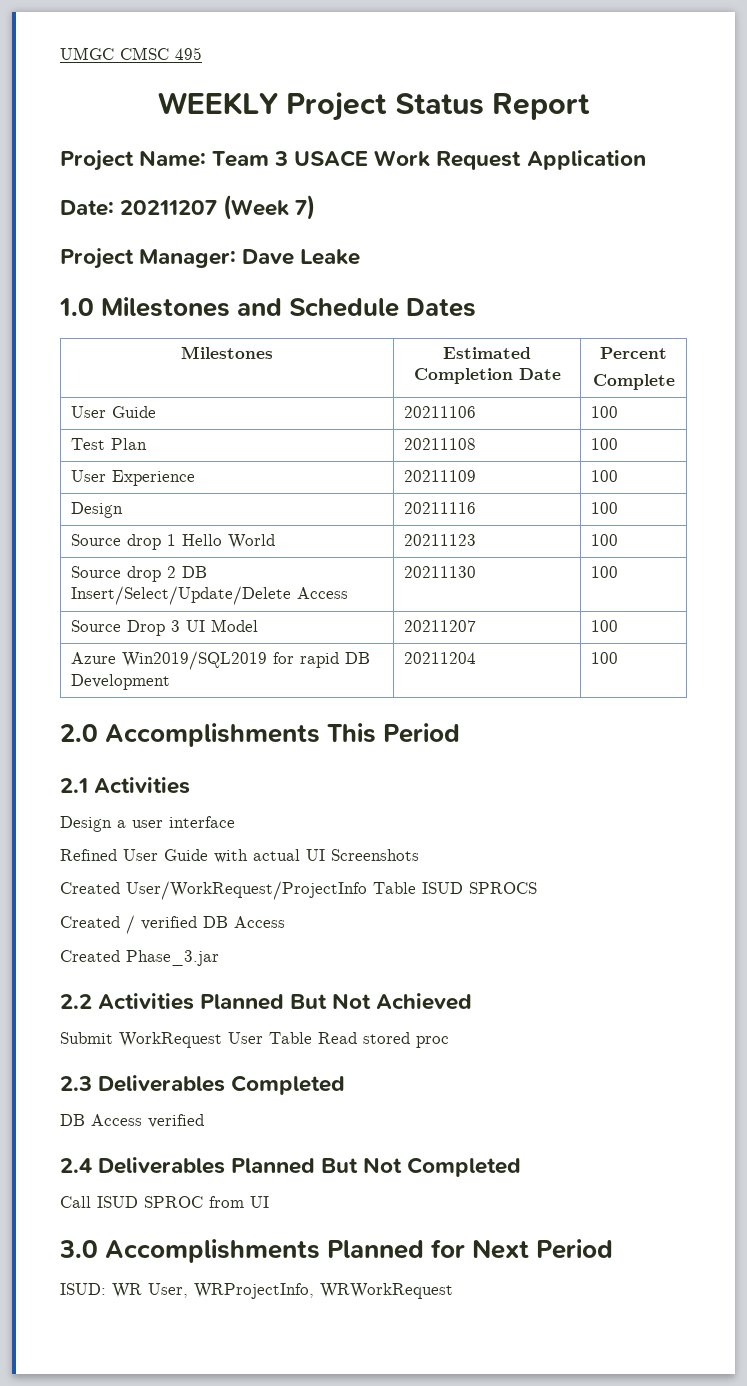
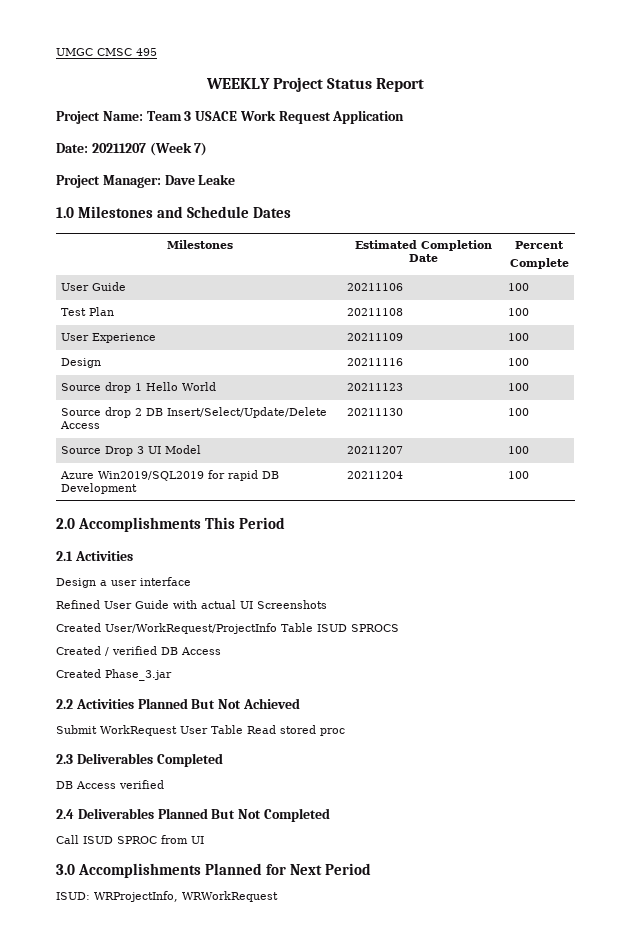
- ISUD: WR User, WRProjectInfo, WRWorkRequest
+ ISUD: WRProjectInfo, WRWorkRequest

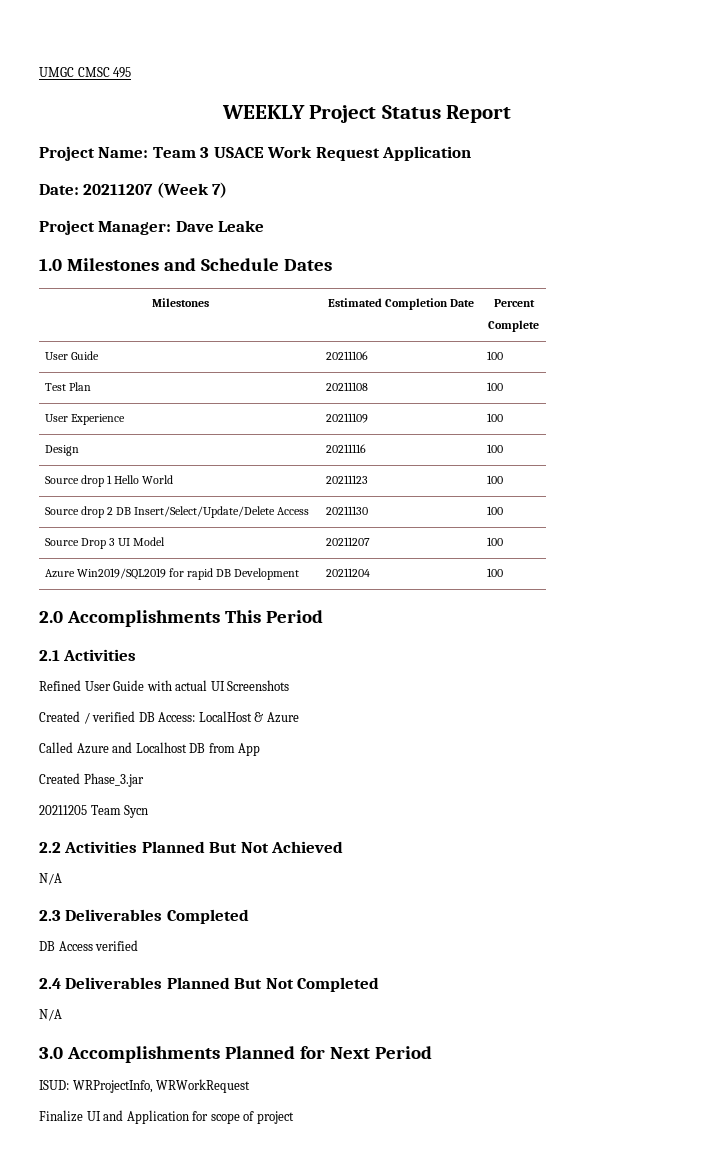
- Design a user interface
- Created User/WorkRequest/ProjectInfo Table ISUD SPROCS
- Created / verified DB Access
+ Created / verified DB Access: LocalHost & Azure
+ Called Azure and Localhost DB from App
+ 20211205 Team Sycn
  2.2 Activities Planned But Not Achieved
- Submit WorkRequest User Table Read stored proc
+ N/A
  2.4 Deliverables Planned But Not Completed
- Call ISUD SPROC from UI
+ N/A
+ Finalize UI and Application for scope of project

